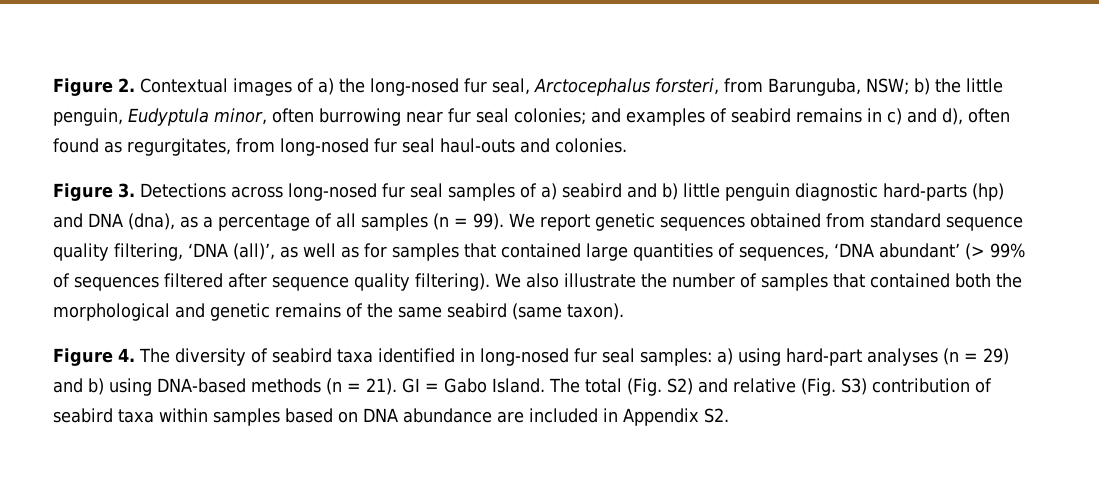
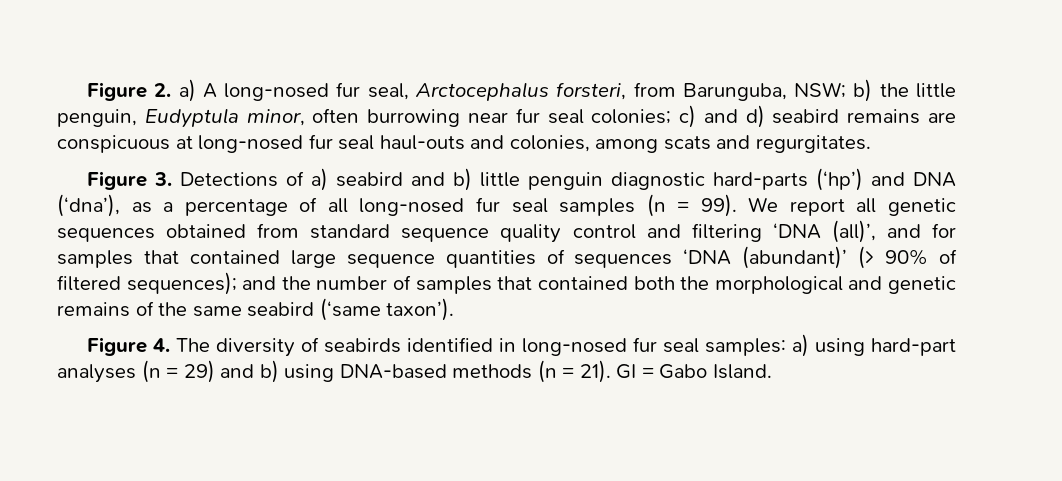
- Figure 2. Contextual images of a) the long-nosed fur seal, Arctocephalus forsteri, from Barunguba, NSW; b) the little penguin, Eudyptula minor, often burrowing near fur seal colonies; and examples of seabird remains in c) and d), often found as regurgitates, from long-nosed fur seal haul-outs and colonies.
- Figure 3. Detections across long-nosed fur seal samples of a) seabird and b) little penguin diagnostic hard-parts (hp) and DNA (dna), as a percentage of all samples (n = 99).
+ Figure 2. a) A long-nosed fur seal, Arctocephalus forsteri, from Barunguba, NSW; b) the little penguin, Eudyptula minor, often burrowing near fur seal colonies; c) and d) seabird remains are conspicuous at long-nosed fur seal haul-outs and colonies, among scats and regurgitates.
+ Figure 3. Detections of a) seabird and b) little penguin diagnostic hard-parts (‘hp’) and DNA (‘dna’), as a percentage of all long-nosed fur seal samples (n = 99).
- We report genetic sequences obtained from standard sequence quality filtering, ‘DNA (all)’, as well as for samples that contained large quantities of sequences, ‘DNA abundant’ (> 99% of sequences filtered after sequence quality filtering). We also illustrate the number of samples that contained both the morphological and genetic remains of the same seabird (same taxon).
+ We report all genetic sequences obtained from standard sequence quality control and filtering ‘DNA (all)’, and for samples that contained large sequence quantities of sequences ‘DNA (abundant)’ (> 90% of filtered sequences); and the number of samples that contained both the morphological and genetic remains of the same seabird (‘same taxon’).
- Figure 4. The diversity of seabird taxa identified in long-nosed fur seal samples: a) using hard-part analyses (n = 29) and b) using DNA-based methods (n = 21).
+ Figure 4. The diversity of seabirds identified in long-nosed fur seal samples: a) using hard-part analyses (n = 29) and b) using DNA-based methods (n = 21).
- The total (Fig. S2) and relative (Fig. S3) contribution of seabird taxa within samples based on DNA abundance are included in Appendix S2.

